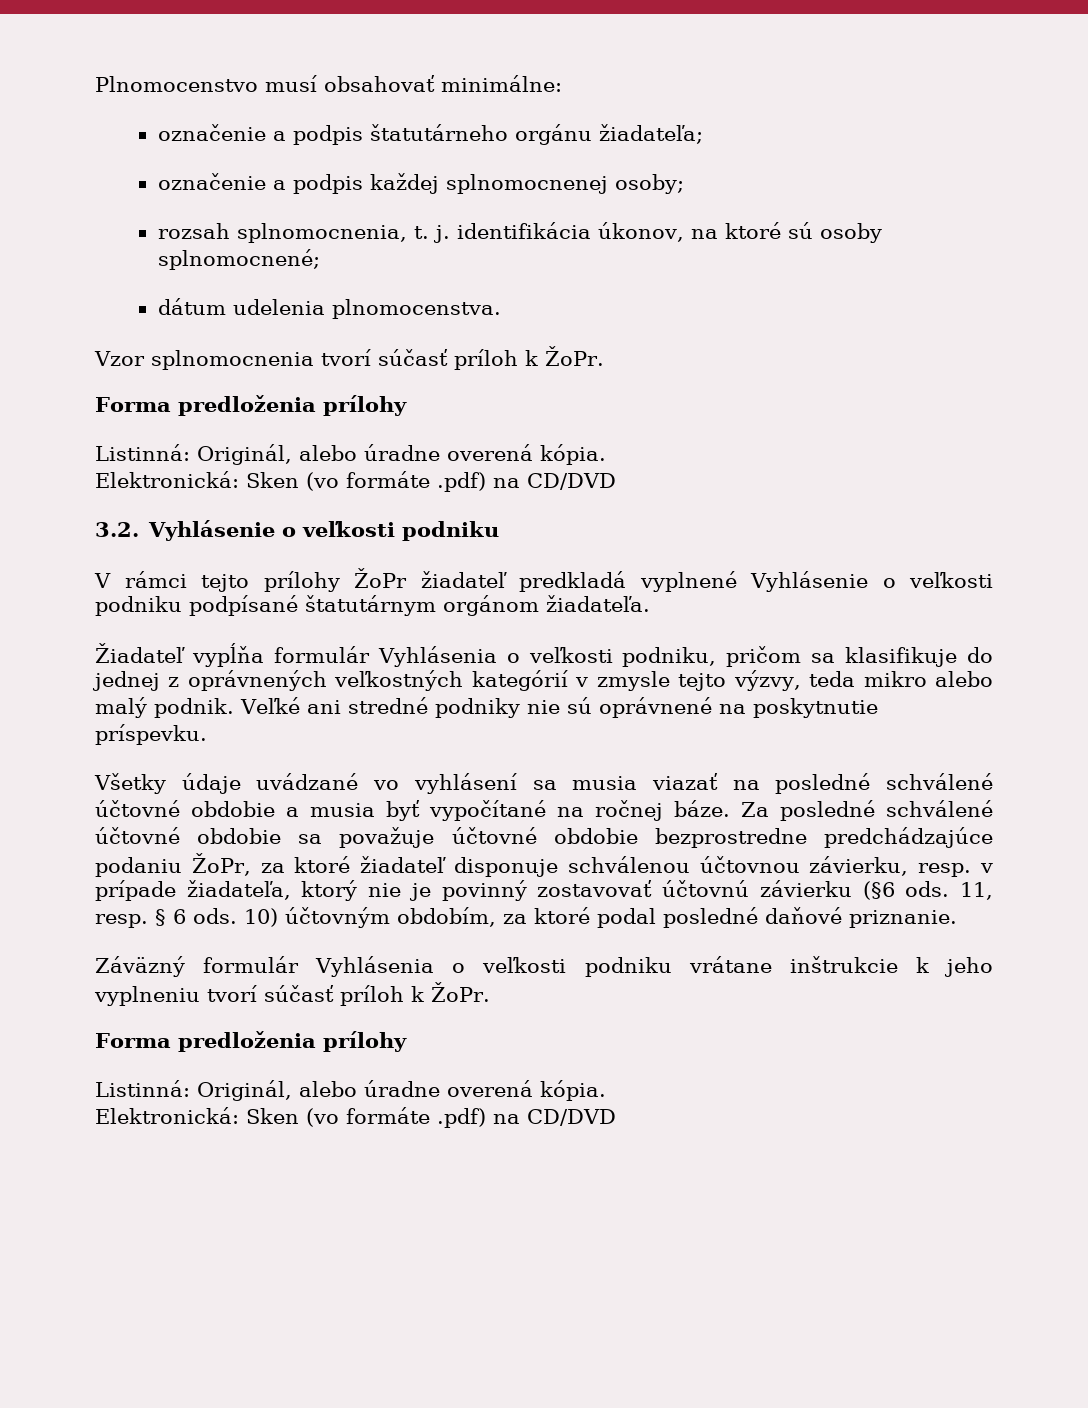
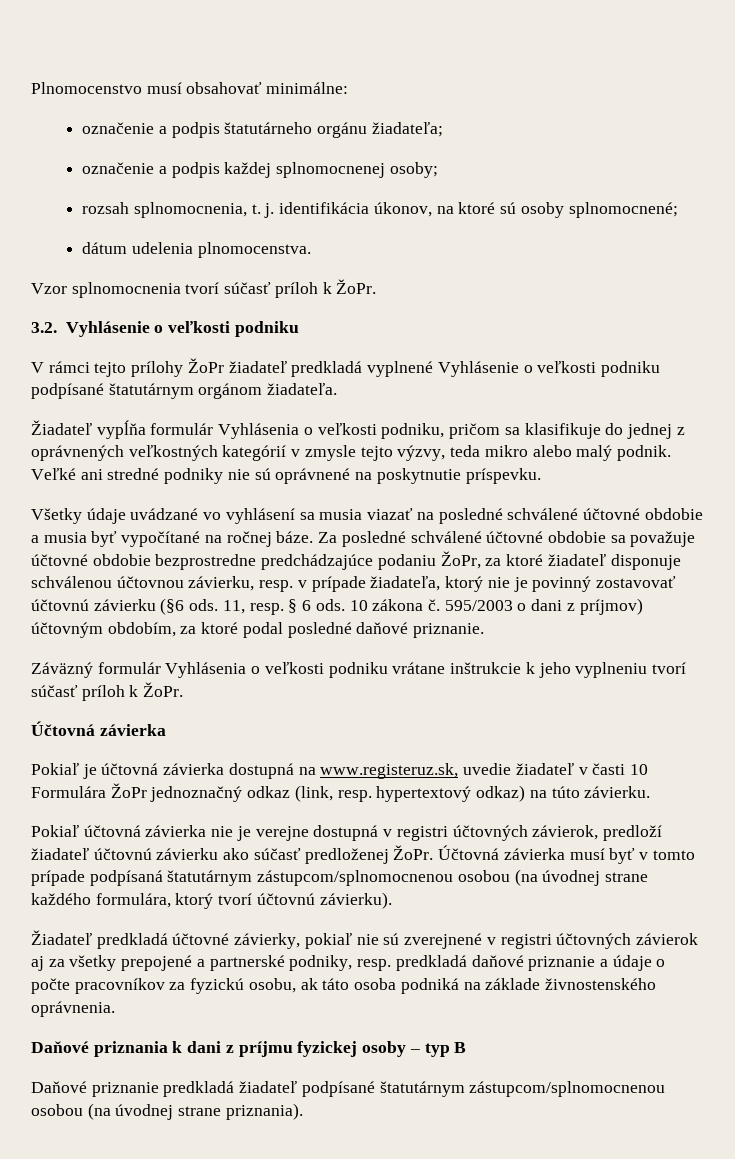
  Vzor splnomocnenia tvorí súčasť príloh k ŽoPr.
- Forma predloženia prílohy
- Listinná: Originál, alebo úradne overená kópia.
- Elektronická: Sken (vo formáte .pdf) na CD/DVD
- 10) účtovným obdobím, za ktoré podal posledné daňové priznanie.
+ 10 zákona č. 595/2003 o dani z príjmov) účtovným obdobím, za ktoré podal posledné daňové priznanie.
  Záväzný formulár Vyhlásenia o veľkosti podniku vrátane inštrukcie k jeho vyplneniu tvorí súčasť príloh k ŽoPr.
- Forma predloženia prílohy
- Listinná: Originál, alebo úradne overená kópia.
- Elektronická: Sken (vo formáte .pdf) na CD/DVD
+ Účtovná závierka
+ Pokiaľ je účtovná závierka dostupná na www.registeruz.sk, uvedie žiadateľ v časti 10 Formulára ŽoPr jednoznačný odkaz (link, resp. hypertextový odkaz) na túto závierku.
+ Pokiaľ účtovná závierka nie je verejne dostupná v registri účtovných závierok, predloží žiadateľ účtovnú závierku ako súčasť predloženej ŽoPr. Účtovná závierka musí byť v tomto prípade podpísaná štatutárnym zástupcom/splnomocnenou osobou (na úvodnej strane každého formulára, ktorý tvorí účtovnú závierku).
+ Žiadateľ predkladá účtovné závierky, pokiaľ nie sú zverejnené v registri účtovných závierok aj za všetky prepojené a partnerské podniky, resp. predkladá daňové priznanie a údaje o počte pracovníkov za fyzickú osobu, ak táto osoba podniká na základe živnostenského oprávnenia.
+ Daňové priznania k dani z príjmu fyzickej osoby – typ B
+ Daňové priznanie predkladá žiadateľ podpísané štatutárnym zástupcom/splnomocnenou osobou (na úvodnej strane priznania).

